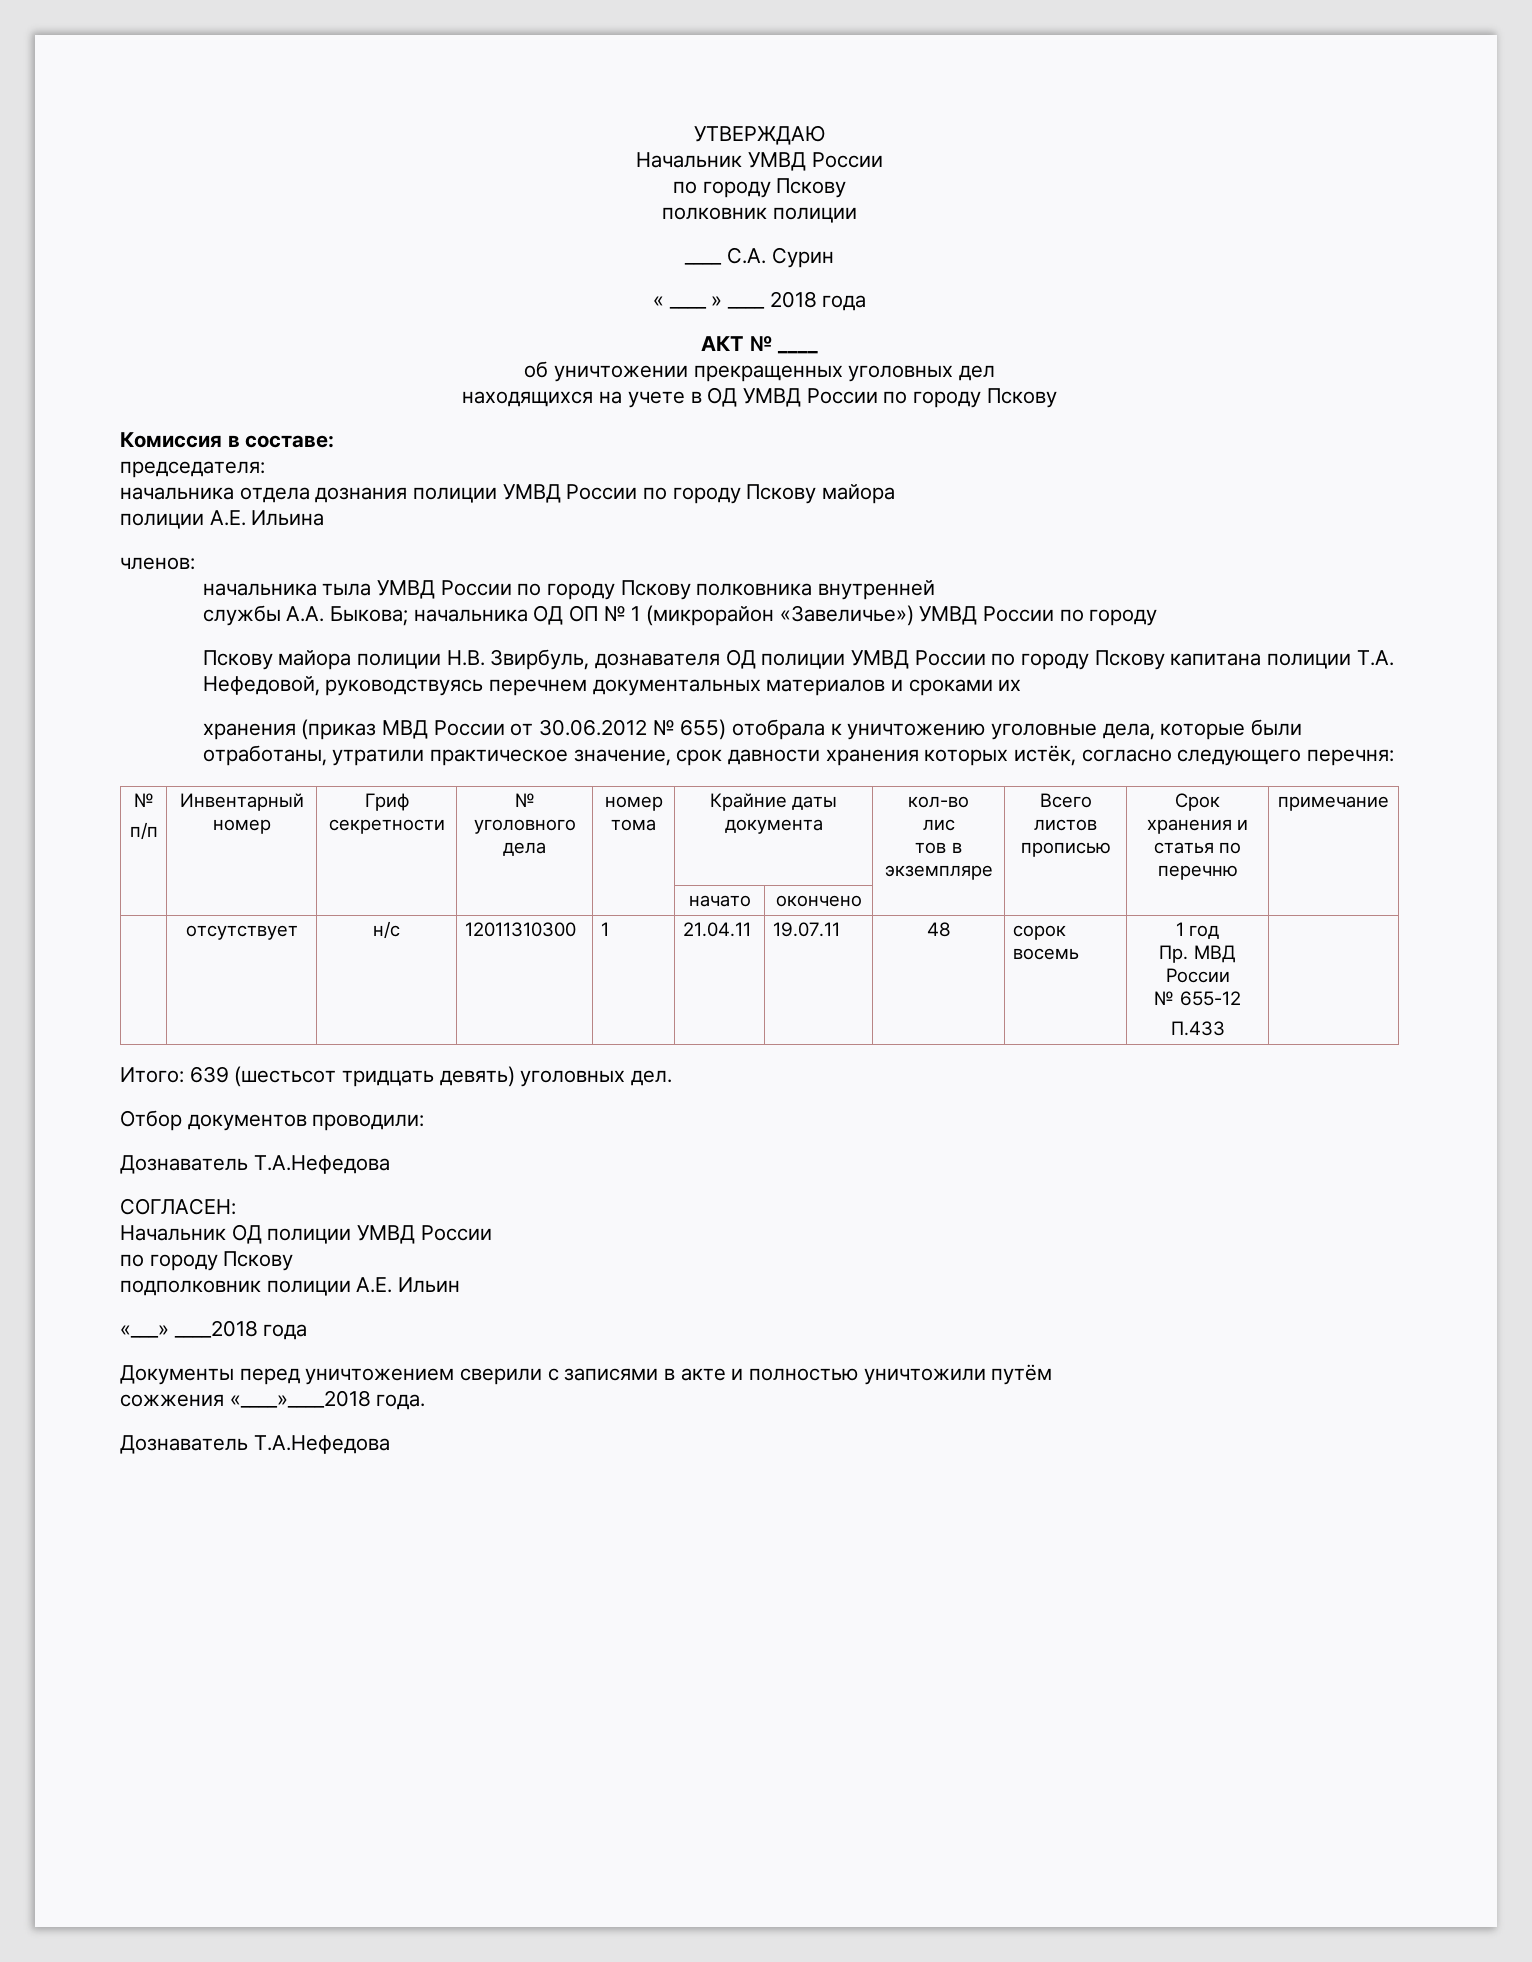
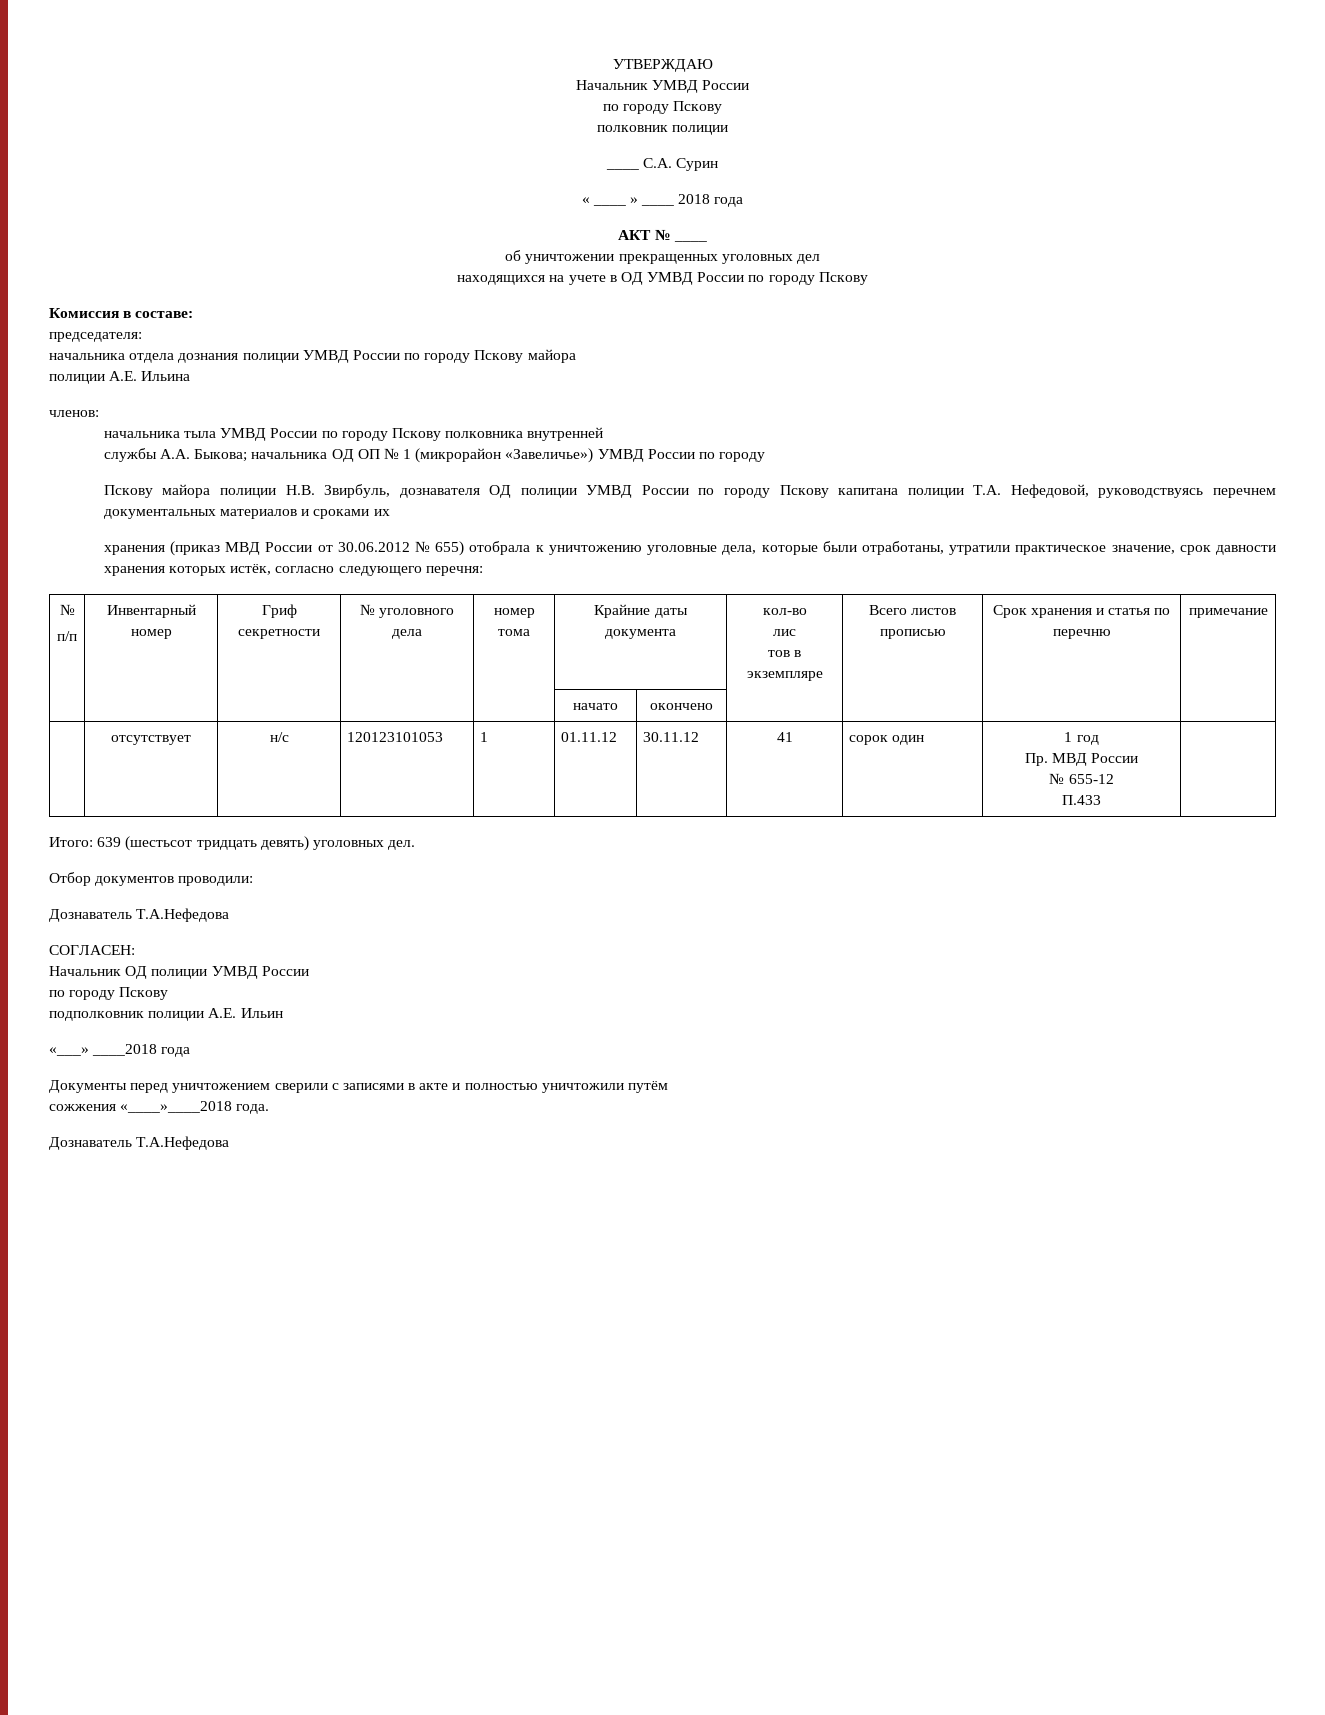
- | отсутствует | н/с | 12011310300 | 1 | 21.04.11 | 19.07.11 | 48 | сорок восемь | 1 год
+ | отсутствует | н/с | 120123101053 | 1 | 01.11.12 | 30.11.12 | 41 | сорок один | 1 год

